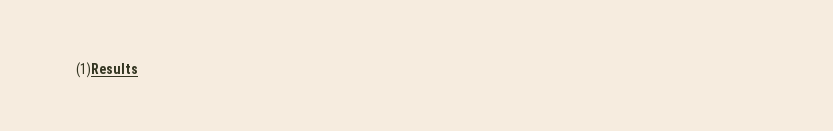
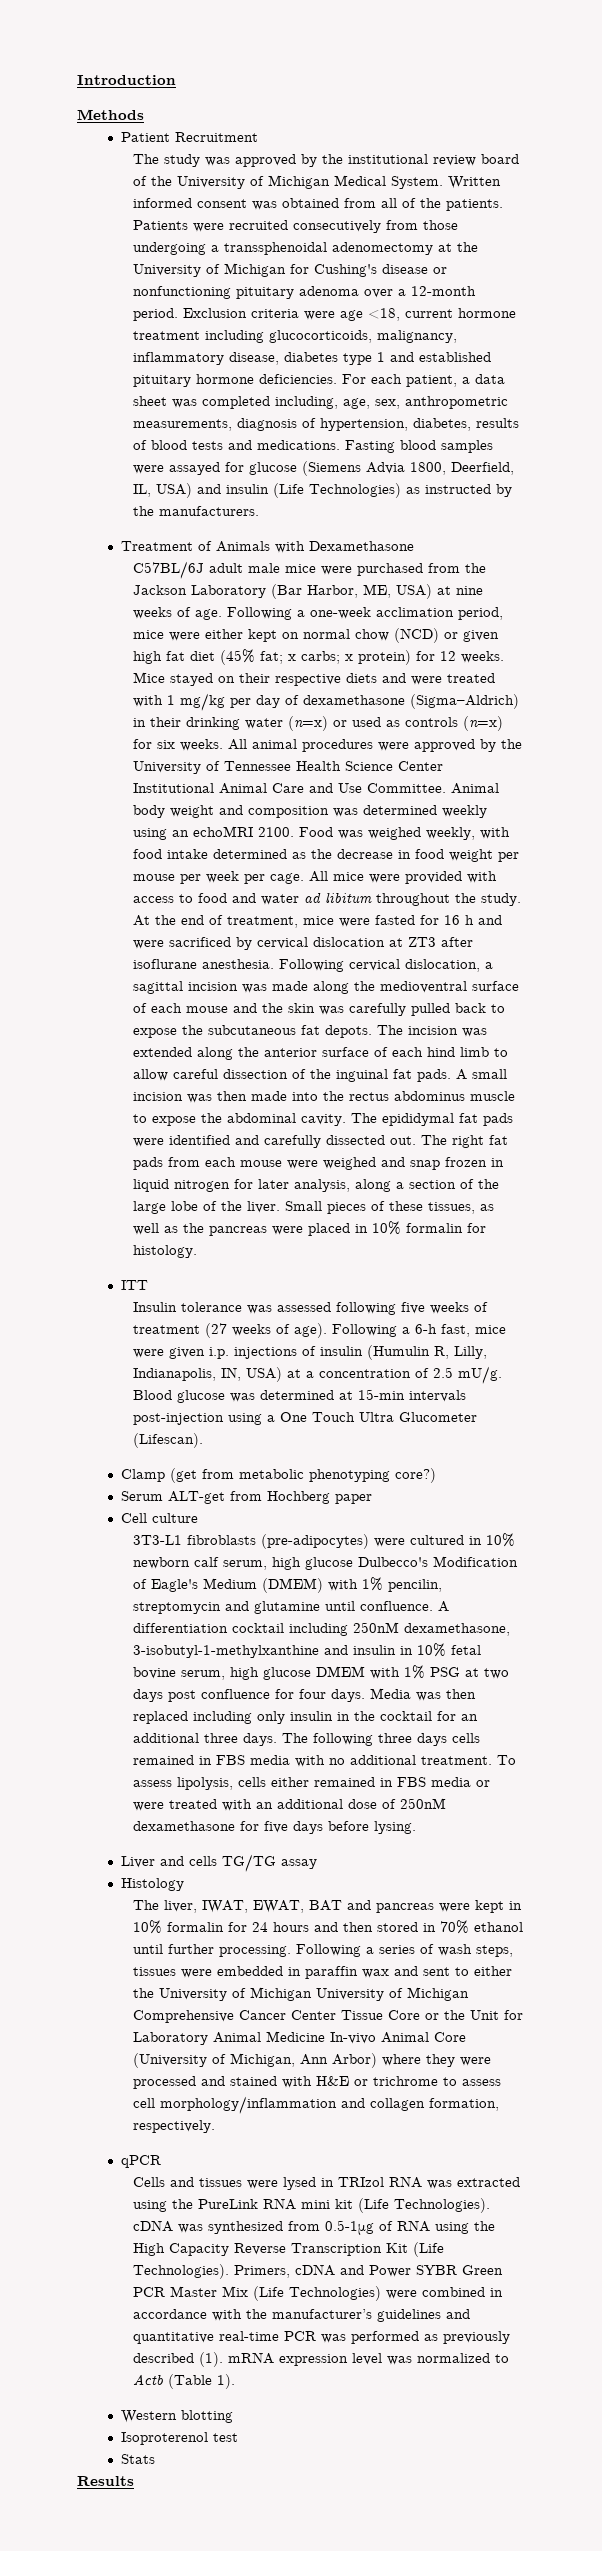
- (1)Results
+ Introduction
+ Methods
+ Patient Recruitment
+ The study was approved by the institutional review board of the University of Michigan Medical System. Written informed consent was obtained from all of the patients. Patients were recruited consecutively from those undergoing a transsphenoidal adenomectomy at the University of Michigan for Cushing's disease or nonfunctioning pituitary adenoma over a 12-month period. Exclusion criteria were age <18, current hormone treatment including glucocorticoids, malignancy, inflammatory disease, diabetes type 1 and established pituitary hormone deficiencies. For each patient, a data sheet was completed including, age, sex, anthropometric measurements, diagnosis of hypertension, diabetes, results of blood tests and medications. Fasting blood samples were assayed for glucose (Siemens Advia 1800, Deerfield, IL, USA) and insulin (Life Technologies) as instructed by the manufacturers.
+ Treatment of Animals with Dexamethasone
+ C57BL/6J adult male mice were purchased from the Jackson Laboratory (Bar Harbor, ME, USA) at nine weeks of age. Following a one-week acclimation period, mice were either kept on normal chow (NCD) or given high fat diet (45% fat; x carbs; x protein) for 12 weeks. Mice stayed on their respective diets and were treated with 1 mg/kg per day of dexamethasone (Sigma–Aldrich) in their drinking water (n=x) or used as controls (n=x) for six weeks. All animal procedures were approved by the University of Tennessee Health Science Center Institutional Animal Care and Use Committee. Animal body weight and composition was determined weekly using an echoMRI 2100. Food was weighed weekly, with food intake determined as the decrease in food weight per mouse per week per cage. All mice were provided with access to food and water ad libitum throughout the study. At the end of treatment, mice were fasted for 16 h and were sacrificed by cervical dislocation at ZT3 after isoflurane anesthesia. Following cervical dislocation, a sagittal incision was made along the medioventral surface of each mouse and the skin was carefully pulled back to expose the subcutaneous fat depots. The incision was extended along the anterior surface of each hind limb to allow careful dissection of the inguinal fat pads. A small incision was then made into the rectus abdominus muscle to expose the abdominal cavity. The epididymal fat pads were identified and carefully dissected out. The right fat pads from each mouse were weighed and snap frozen in liquid nitrogen for later analysis, along a section of the large lobe of the liver. Small pieces of these tissues, as well as the pancreas were placed in 10% formalin for histology.
+ ITT
+ Insulin tolerance was assessed following five weeks of treatment (27 weeks of age). Following a 6-h fast, mice were given i.p. injections of insulin (Humulin R, Lilly, Indianapolis, IN, USA) at a concentration of 2.5 mU/g. Blood glucose was determined at 15-min intervals post-injection using a One Touch Ultra Glucometer (Lifescan).
+ Clamp (get from metabolic phenotyping core?)
+ Serum ALT-get from Hochberg paper
+ Cell culture
+ 3T3-L1 fibroblasts (pre-adipocytes) were cultured in 10% newborn calf serum, high glucose Dulbecco's Modification of Eagle's Medium (DMEM) with 1% pencilin, streptomycin and glutamine until confluence. A differentiation cocktail including 250nM dexamethasone, 3-isobutyl-1-methylxanthine and insulin in 10% fetal bovine serum, high glucose DMEM with 1% PSG at two days post confluence for four days. Media was then replaced including only insulin in the cocktail for an additional three days. The following three days cells remained in FBS media with no additional treatment. To assess lipolysis, cells either remained in FBS media or were treated with an additional dose of 250nM dexamethasone for five days before lysing.
+ Liver and cells TG/TG assay
+ Histology
+ The liver, IWAT, EWAT, BAT and pancreas were kept in 10% formalin for 24 hours and then stored in 70% ethanol until further processing. Following a series of wash steps, tissues were embedded in paraffin wax and sent to either the University of Michigan University of Michigan Comprehensive Cancer Center Tissue Core or the Unit for Laboratory Animal Medicine In-vivo Animal Core (University of Michigan, Ann Arbor) where they were processed and stained with H&E or trichrome to assess cell morphology/inflammation and collagen formation, respectively.
+ qPCR
+ Cells and tissues were lysed in TRIzol RNA was extracted using the PureLink RNA mini kit (Life Technologies). cDNA was synthesized from 0.5-1μg of RNA using the High Capacity Reverse Transcription Kit (Life Technologies). Primers, cDNA and Power SYBR Green PCR Master Mix (Life Technologies) were combined in accordance with the manufacturer’s guidelines and quantitative real-time PCR was performed as previously described (1). mRNA expression level was normalized to Actb (Table 1).
+ Western blotting
+ Isoproterenol test
+ Stats
+ Results

